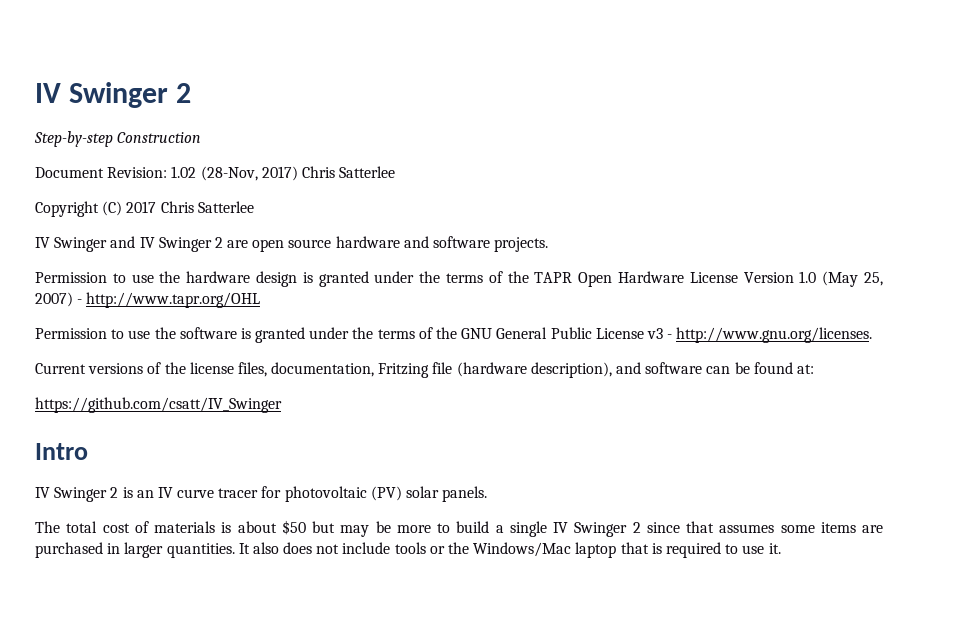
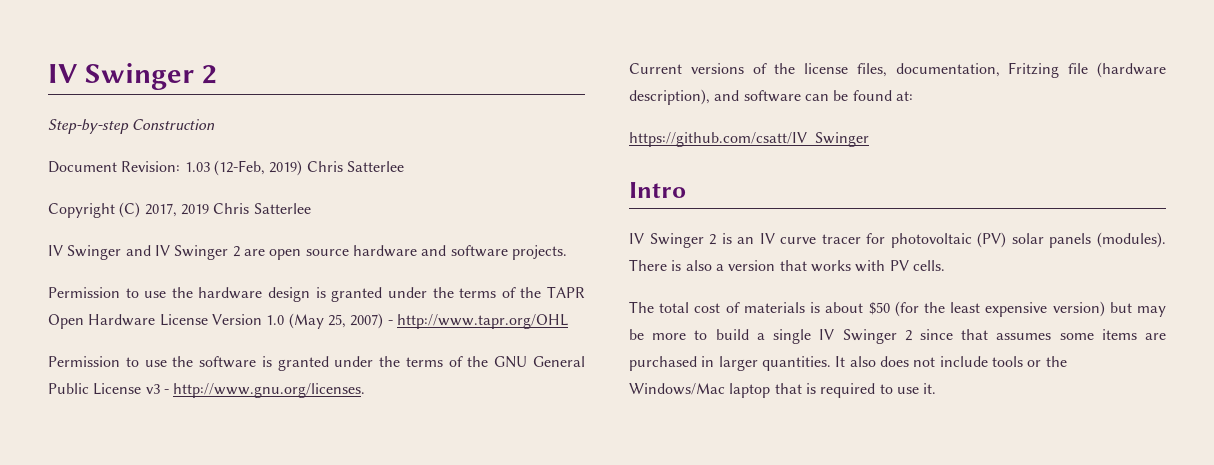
- Document Revision: 1.02 (28-Nov, 2017) Chris Satterlee
+ Document Revision: 1.03 (12-Feb, 2019) Chris Satterlee
- Copyright (C) 2017 Chris Satterlee
+ Copyright (C) 2017, 2019 Chris Satterlee
- IV Swinger 2 is an IV curve tracer for photovoltaic (PV) solar panels.
+ IV Swinger 2 is an IV curve tracer for photovoltaic (PV) solar panels (modules). There is also a version that works with PV cells.
- The total cost of materials is about $50 but may be more to build a single IV Swinger 2 since that assumes some items are purchased in larger quantities.
+ The total cost of materials is about $50 (for the least expensive version) but may be more to build a single IV Swinger 2 since that assumes some items are purchased in larger quantities.

